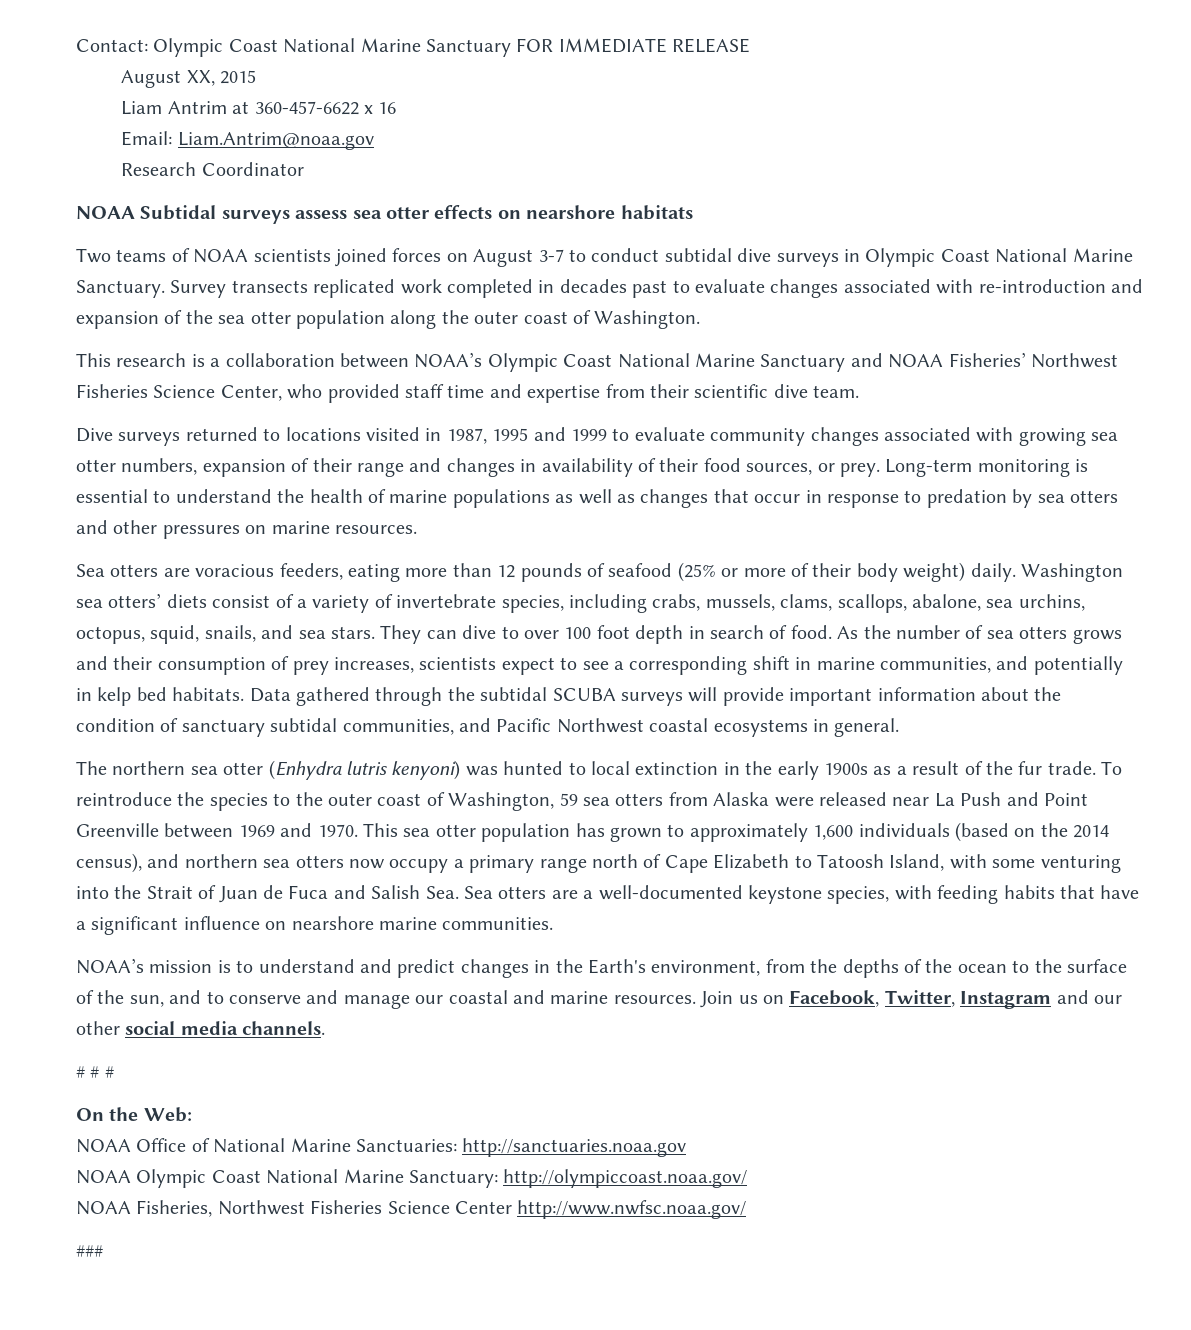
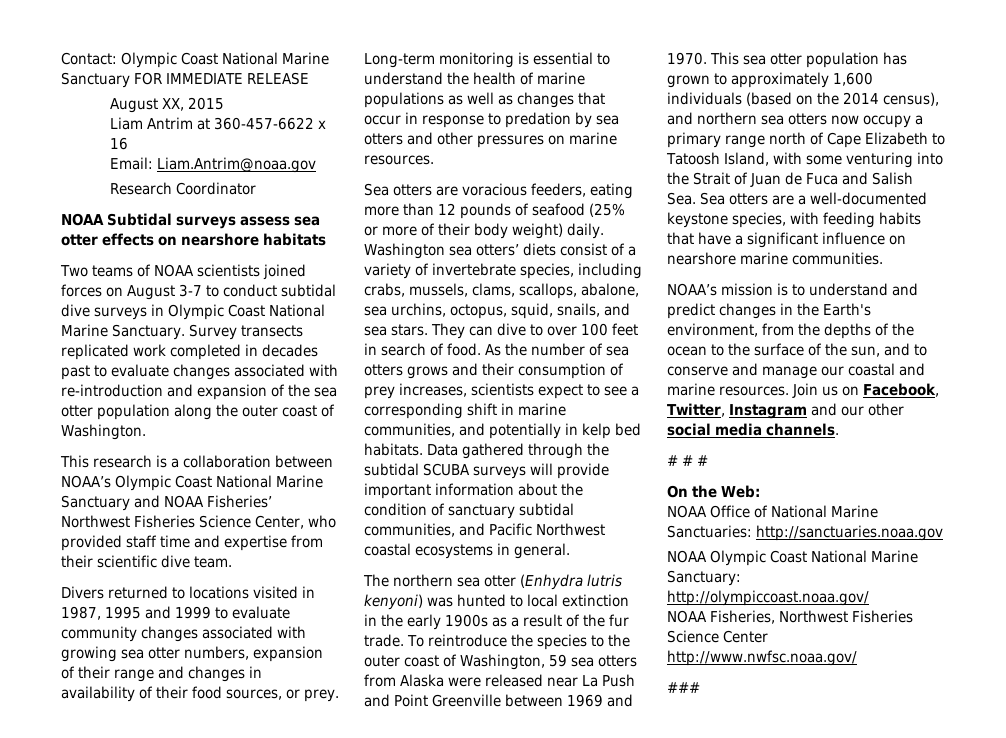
- Dive surveys returned to locations visited in 1987, 1995 and 1999 to evaluate community changes associated with growing sea otter numbers, expansion of their range and changes in availability of their food sources, or prey.
+ Divers returned to locations visited in 1987, 1995 and 1999 to evaluate community changes associated with growing sea otter numbers, expansion of their range and changes in availability of their food sources, or prey.
- They can dive to over 100 foot depth in search of food.
+ They can dive to over 100 feet in search of food.

